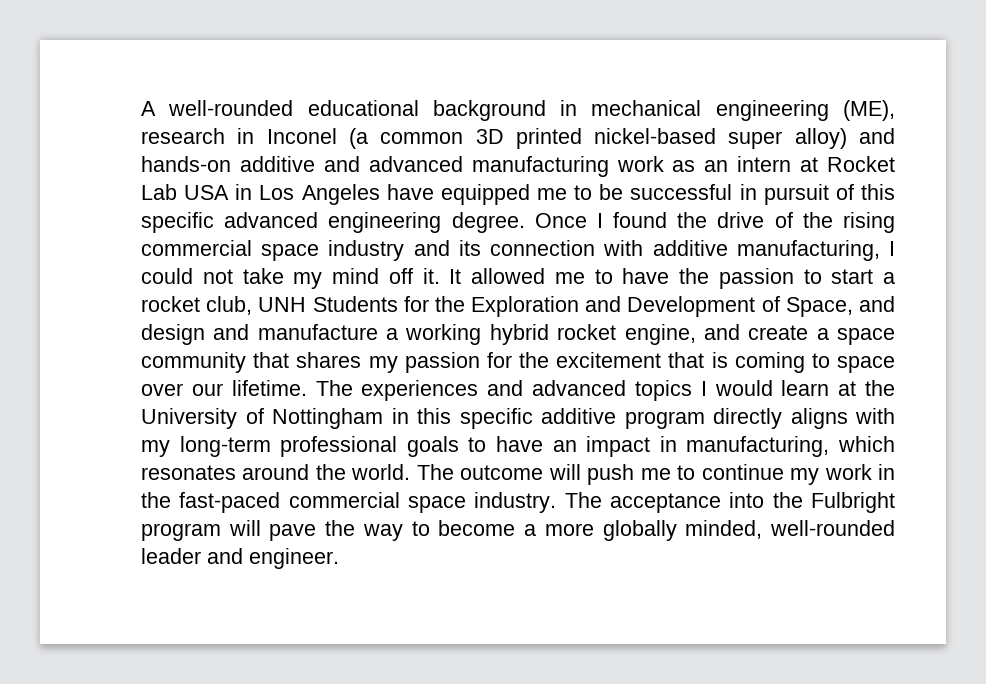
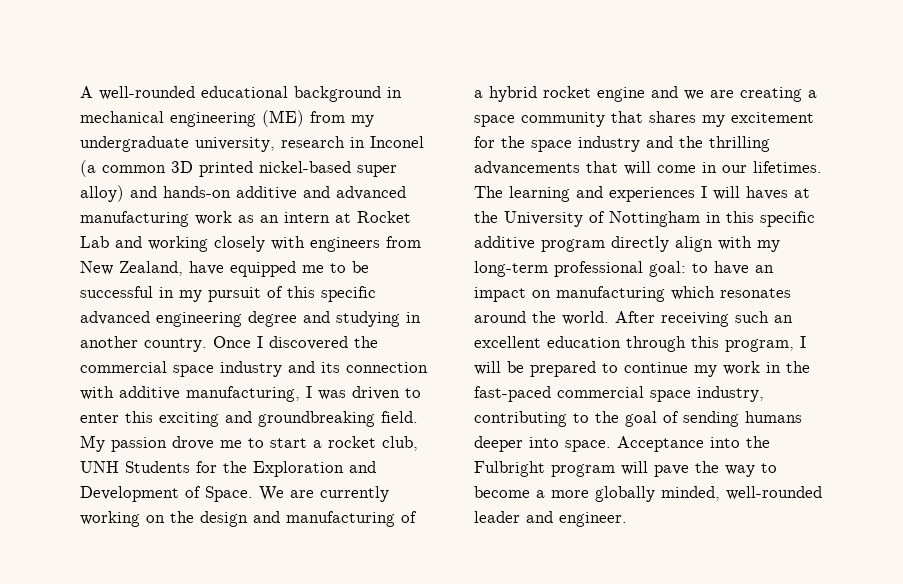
- A well-rounded educational background in mechanical engineering (ME), research in Inconel (a common 3D printed nickel-based super alloy) and hands-on additive and advanced manufacturing work as an intern at Rocket Lab USA in Los Angeles have equipped me to be successful in pursuit of this specific advanced engineering degree. Once I found the drive of the rising commercial space industry and its connection with additive manufacturing, I could not take my mind off it. It allowed me to have the passion to start a rocket club, UNH Students for the Exploration and Development of Space, and design and manufacture a working hybrid rocket engine, and create a space community that shares my passion for the excitement that is coming to space over our lifetime. The experiences and advanced topics I would learn at the University of Nottingham in this specific additive program directly aligns with my long-term professional goals to have an impact in manufacturing, which resonates around the world.
+ A well-rounded educational background in mechanical engineering (ME) from my undergraduate university, research in Inconel (a common 3D printed nickel-based super alloy) and hands-on additive and advanced manufacturing work as an intern at Rocket Lab and working closely with engineers from New Zealand, have equipped me to be successful in my pursuit of this specific advanced engineering degree and studying in another country. Once I discovered the commercial space industry and its connection with additive manufacturing, I was driven to enter this exciting and groundbreaking field. My passion drove me to start a rocket club, UNH Students for the Exploration and Development of Space. We are currently working on the design and manufacturing of a hybrid rocket engine and we are creating a space community that shares my excitement for the space industry and the thrilling advancements that will come in our lifetimes. The learning and experiences I will haves at the University of Nottingham in this specific additive program directly align with my long-term professional goal: to have an impact on manufacturing which resonates around the world.
- The outcome will push me to continue my work in the fast-paced commercial space industry. The acceptance into the Fulbright program will pave the way to become a more globally minded, well-rounded leader and engineer.
+ After receiving such an excellent education through this program, I will be prepared to continue my work in the fast-paced commercial space industry, contributing to the goal of sending humans deeper into space. Acceptance into the Fulbright program will pave the way to become a more globally minded, well-rounded leader and engineer.

